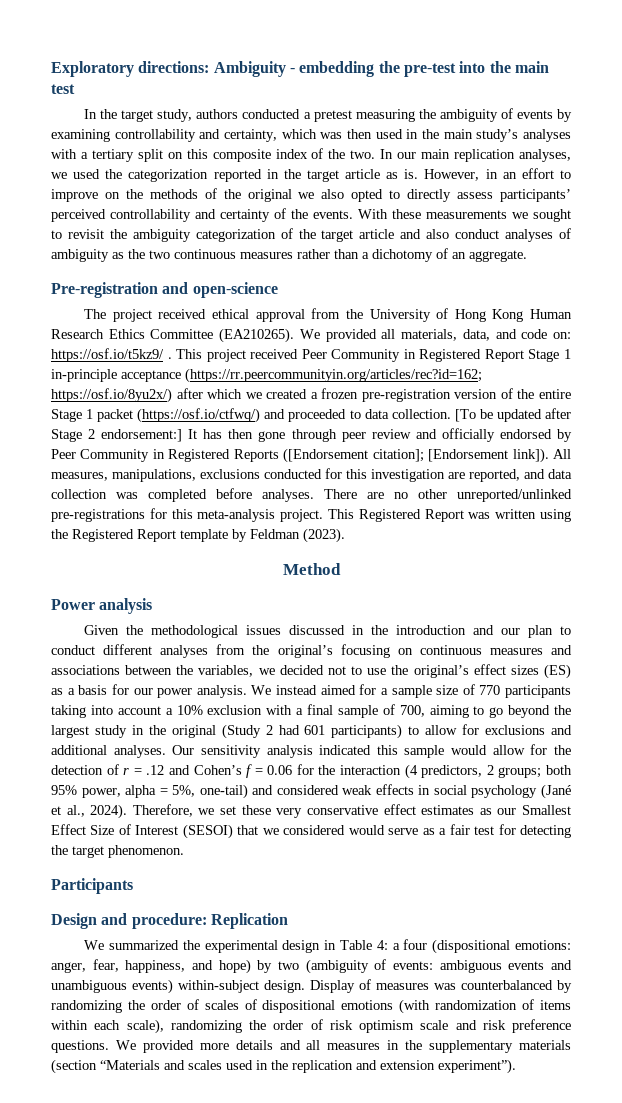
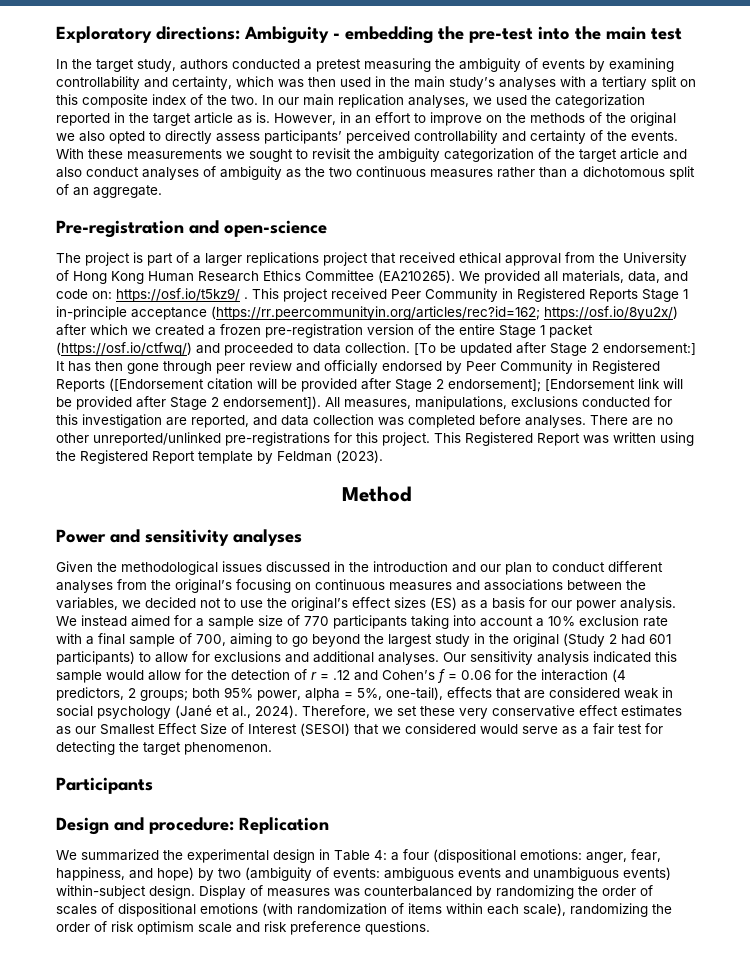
- With these measurements we sought to revisit the ambiguity categorization of the target article and also conduct analyses of ambiguity as the two continuous measures rather than a dichotomy of an aggregate.
+ With these measurements we sought to revisit the ambiguity categorization of the target article and also conduct analyses of ambiguity as the two continuous measures rather than a dichotomous split of an aggregate.
- The project received ethical approval from the University of Hong Kong Human Research Ethics Committee (EA210265).
+ The project is part of a larger replications project that received ethical approval from the University of Hong Kong Human Research Ethics Committee (EA210265).
- This project received Peer Community in Registered Report Stage 1 in-principle acceptance (https://rr.peercommunityin.org/articles/rec?id=162; https://osf.io/8yu2x/) after which we created a frozen pre-registration version of the entire Stage 1 packet (https://osf.io/ctfwq/) and proceeded to data collection.
+ This project received Peer Community in Registered Reports Stage 1 in-principle acceptance (https://rr.peercommunityin.org/articles/rec?id=162; https://osf.io/8yu2x/) after which we created a frozen pre-registration version of the entire Stage 1 packet (https://osf.io/ctfwq/) and proceeded to data collection.
- [To be updated after Stage 2 endorsement:] It has then gone through peer review and officially endorsed by Peer Community in Registered Reports ([Endorsement citation]; [Endorsement link]).
+ [To be updated after Stage 2 endorsement:] It has then gone through peer review and officially endorsed by Peer Community in Registered Reports ([Endorsement citation will be provided after Stage 2 endorsement]; [Endorsement link will be provided after Stage 2 endorsement]).
- There are no other unreported/unlinked pre-registrations for this meta-analysis project.
+ There are no other unreported/unlinked pre-registrations for this project.
- Power analysis
+ Power and sensitivity analyses
- We instead aimed for a sample size of 770 participants taking into account a 10% exclusion with a final sample of 700, aiming to go beyond the largest study in the original (Study 2 had 601 participants) to allow for exclusions and additional analyses.
+ We instead aimed for a sample size of 770 participants taking into account a 10% exclusion rate with a final sample of 700, aiming to go beyond the largest study in the original (Study 2 had 601 participants) to allow for exclusions and additional analyses.
- Our sensitivity analysis indicated this sample would allow for the detection of r = .12 and Cohen’s f = 0.06 for the interaction (4 predictors, 2 groups; both 95% power, alpha = 5%, one-tail) and considered weak effects in social psychology (Jané et al., 2024).
+ Our sensitivity analysis indicated this sample would allow for the detection of r = .12 and Cohen’s f = 0.06 for the interaction (4 predictors, 2 groups; both 95% power, alpha = 5%, one-tail), effects that are considered weak in social psychology (Jané et al., 2024).
- We provided more details and all measures in the supplementary materials (section “Materials and scales used in the replication and extension experiment”).

